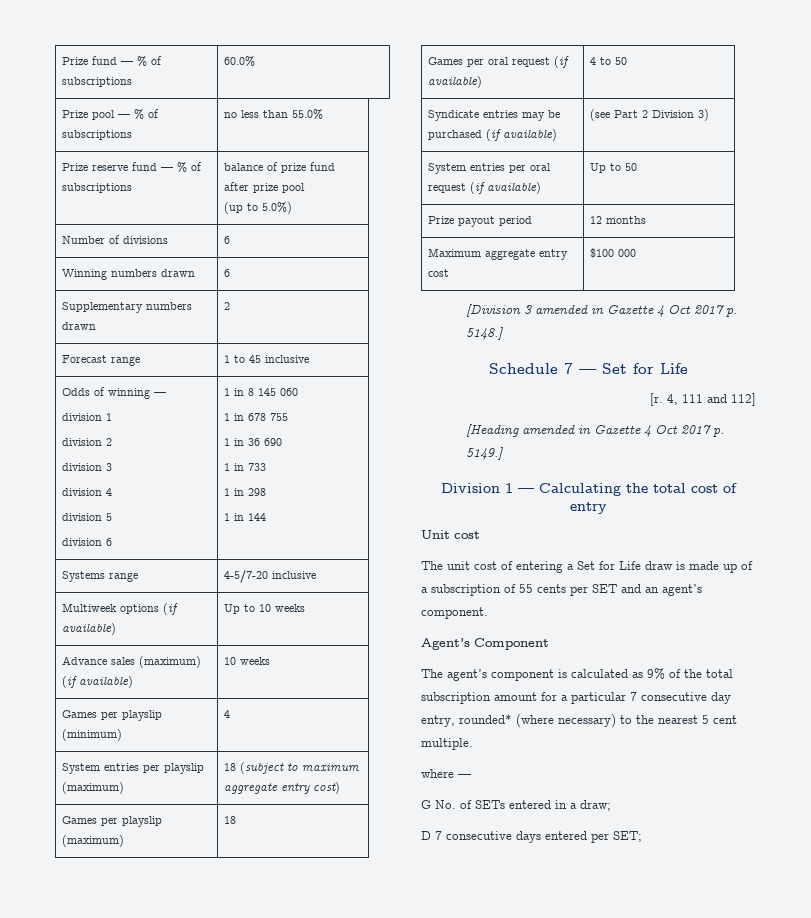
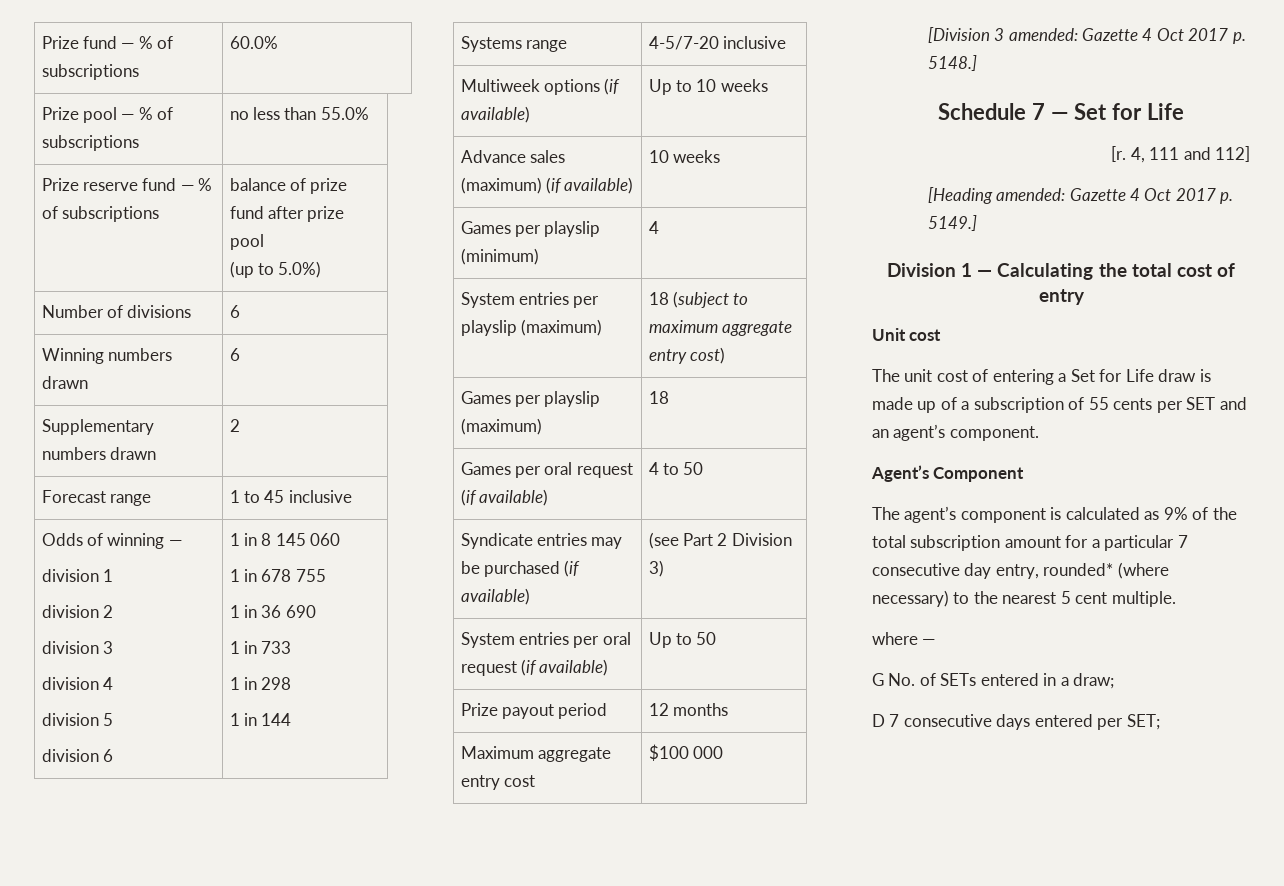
- [Division 3 amended in Gazette 4 Oct 2017 p. 5148.]
+ [Division 3 amended: Gazette 4 Oct 2017 p. 5148.]
- [Heading amended in Gazette 4 Oct 2017 p. 5149.]
+ [Heading amended: Gazette 4 Oct 2017 p. 5149.]

